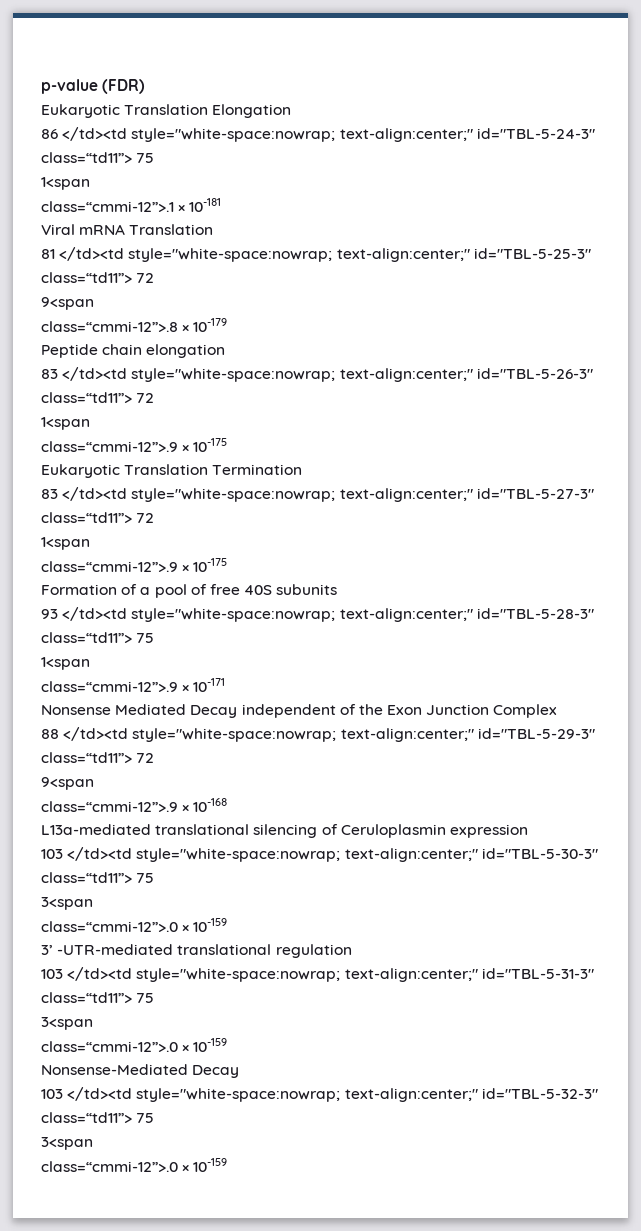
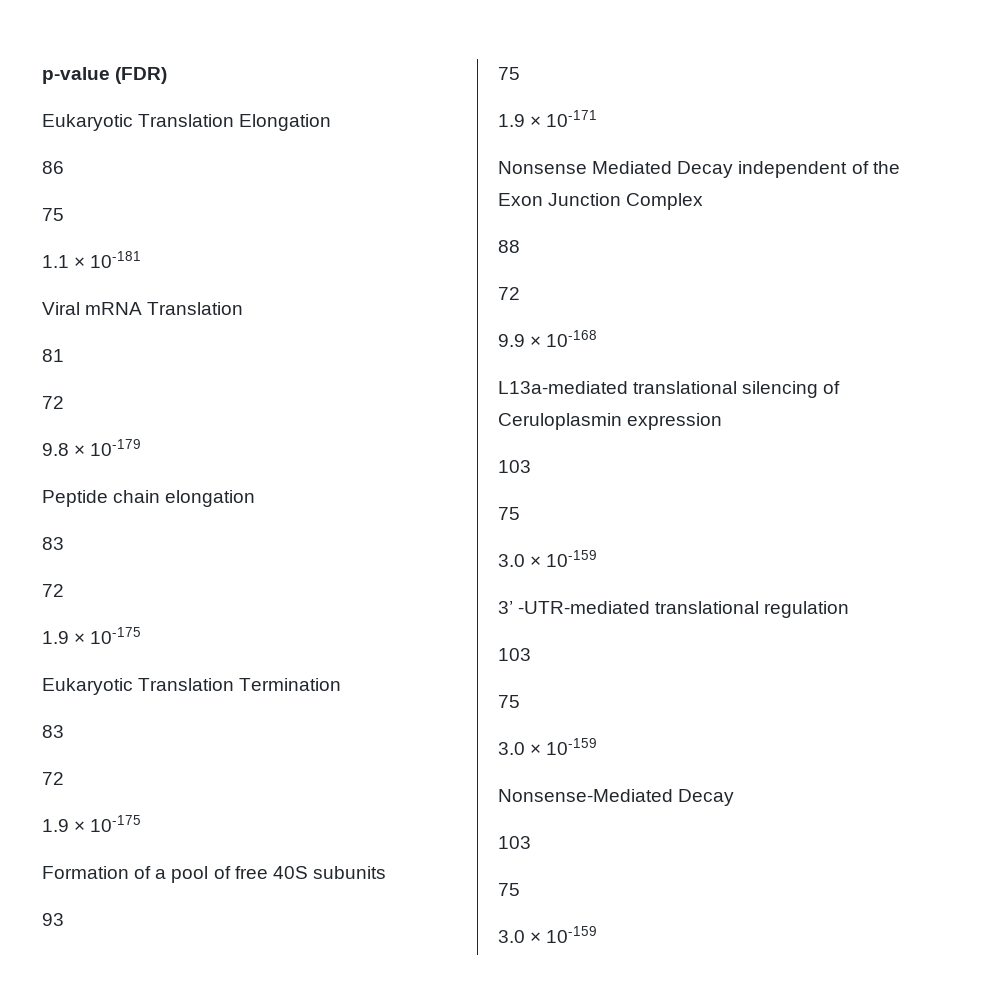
- 86 </td><td style="white-space:nowrap; text-align:center;" id="TBL-5-24-3"
- class=“td11”> 75
- 1<span
- class=“cmmi-12”>.1 × 10-181
+ 86
+ 75
+ 1.1 × 10-181
- 81 </td><td style="white-space:nowrap; text-align:center;" id="TBL-5-25-3"
- class=“td11”> 72
- 9<span
- class=“cmmi-12”>.8 × 10-179
+ 81
+ 72
+ 9.8 × 10-179
  Peptide chain elongation
- 83 </td><td style="white-space:nowrap; text-align:center;" id="TBL-5-26-3"
- class=“td11”> 72
- 1<span
- class=“cmmi-12”>.9 × 10-175
+ 83
+ 72
+ 1.9 × 10-175
  Eukaryotic Translation Termination
- 83 </td><td style="white-space:nowrap; text-align:center;" id="TBL-5-27-3"
- class=“td11”> 72
- 1<span
- class=“cmmi-12”>.9 × 10-175
+ 83
+ 72
+ 1.9 × 10-175
- 93 </td><td style="white-space:nowrap; text-align:center;" id="TBL-5-28-3"
- class=“td11”> 75
- 1<span
- class=“cmmi-12”>.9 × 10-171
+ 93
+ 75
+ 1.9 × 10-171
- 88 </td><td style="white-space:nowrap; text-align:center;" id="TBL-5-29-3"
- class=“td11”> 72
- 9<span
- class=“cmmi-12”>.9 × 10-168
+ 88
+ 72
+ 9.9 × 10-168
  L13a-mediated translational silencing of Ceruloplasmin expression
- 103 </td><td style="white-space:nowrap; text-align:center;" id="TBL-5-30-3"
- class=“td11”> 75
- 3<span
- class=“cmmi-12”>.0 × 10-159
+ 103
+ 75
+ 3.0 × 10-159
  3’ -UTR-mediated translational regulation
- 103 </td><td style="white-space:nowrap; text-align:center;" id="TBL-5-31-3"
- class=“td11”> 75
- 3<span
- class=“cmmi-12”>.0 × 10-159
+ 103
+ 75
+ 3.0 × 10-159
  Nonsense-Mediated Decay
- 103 </td><td style="white-space:nowrap; text-align:center;" id="TBL-5-32-3"
- class=“td11”> 75
- 3<span
- class=“cmmi-12”>.0 × 10-159
+ 103
+ 75
+ 3.0 × 10-159

